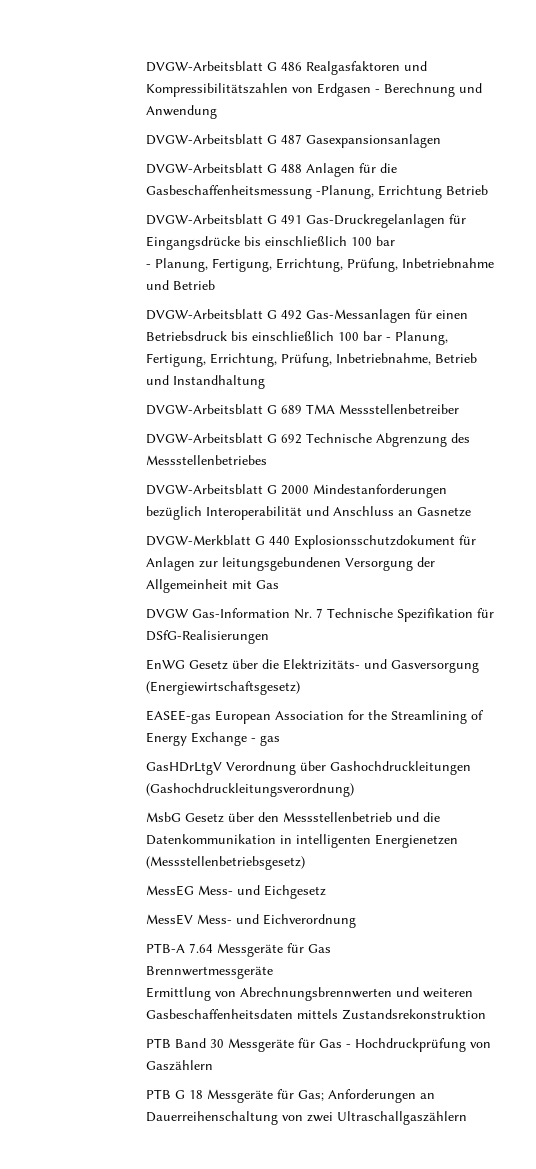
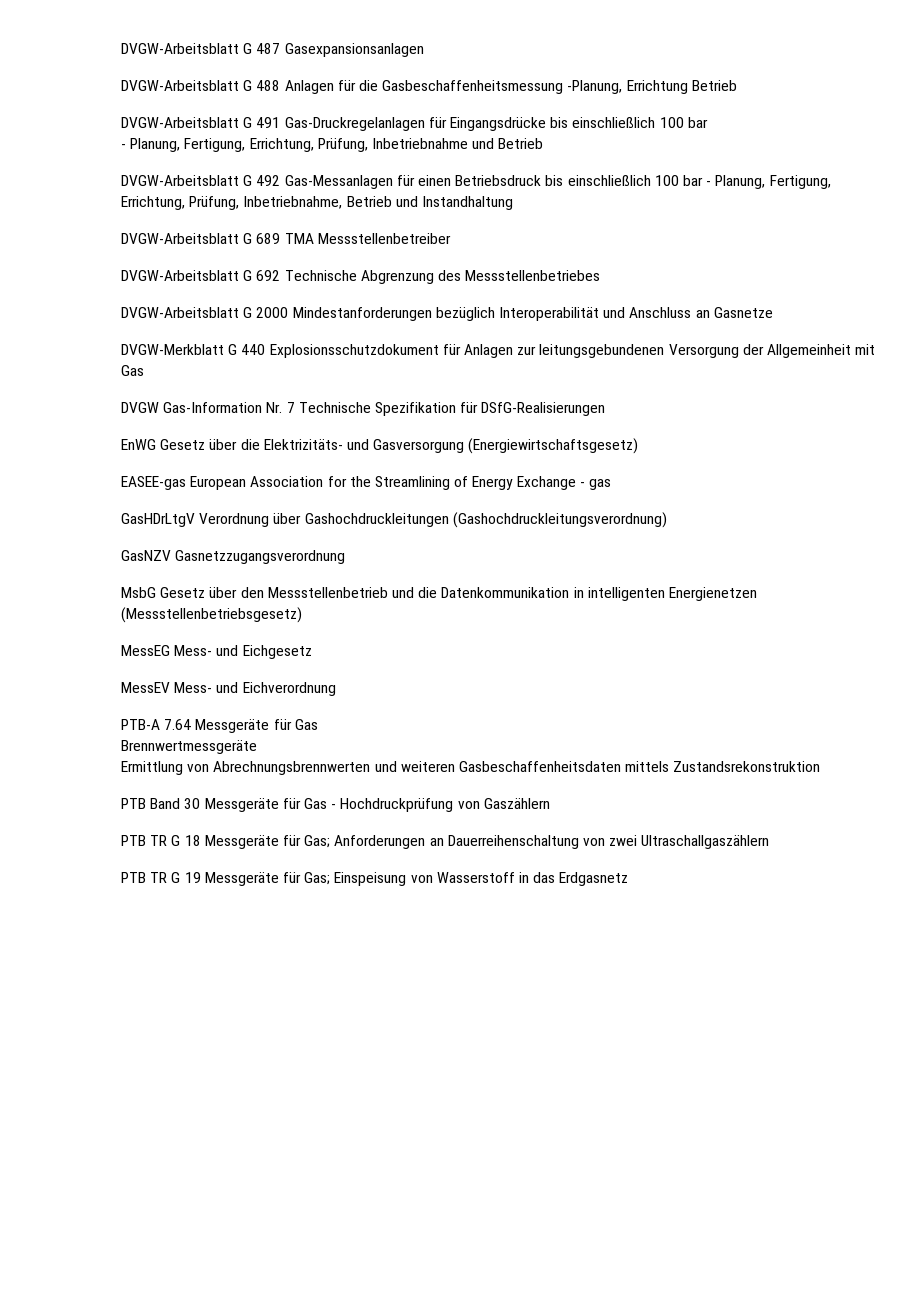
- DVGW-Arbeitsblatt G 486 Realgasfaktoren und Kompressibilitätszahlen von Erdgasen - Berechnung und Anwendung
+ GasNZV Gasnetzzugangsverordnung
- PTB G 18 Messgeräte für Gas; Anforderungen an Dauerreihenschaltung von zwei Ultraschallgaszählern
+ PTB TR G 18 Messgeräte für Gas; Anforderungen an Dauerreihenschaltung von zwei Ultraschallgaszählern
+ PTB TR G 19 Messgeräte für Gas; Einspeisung von Wasserstoff in das Erdgasnetz

